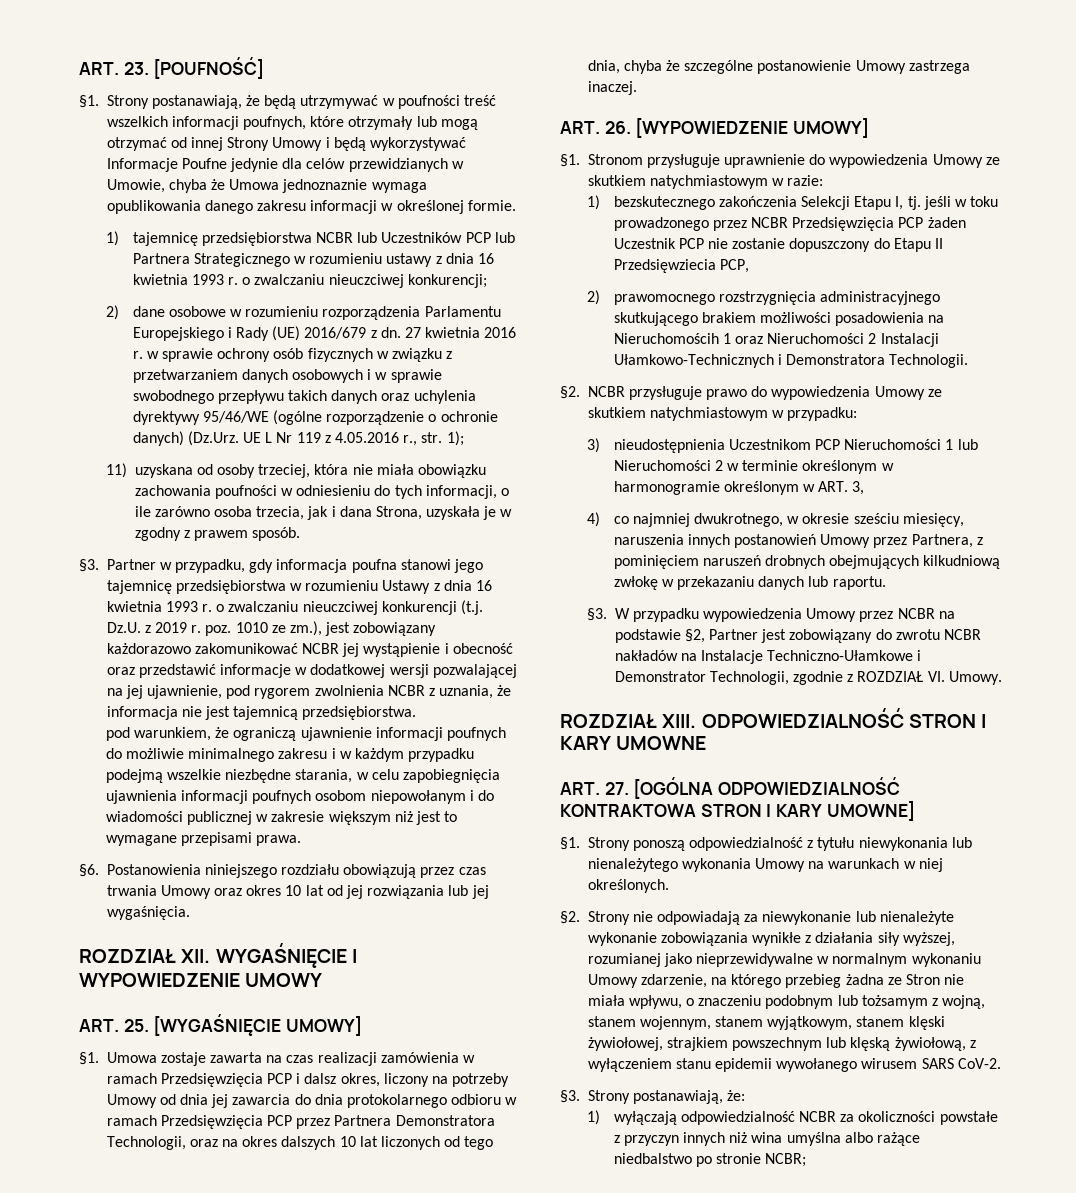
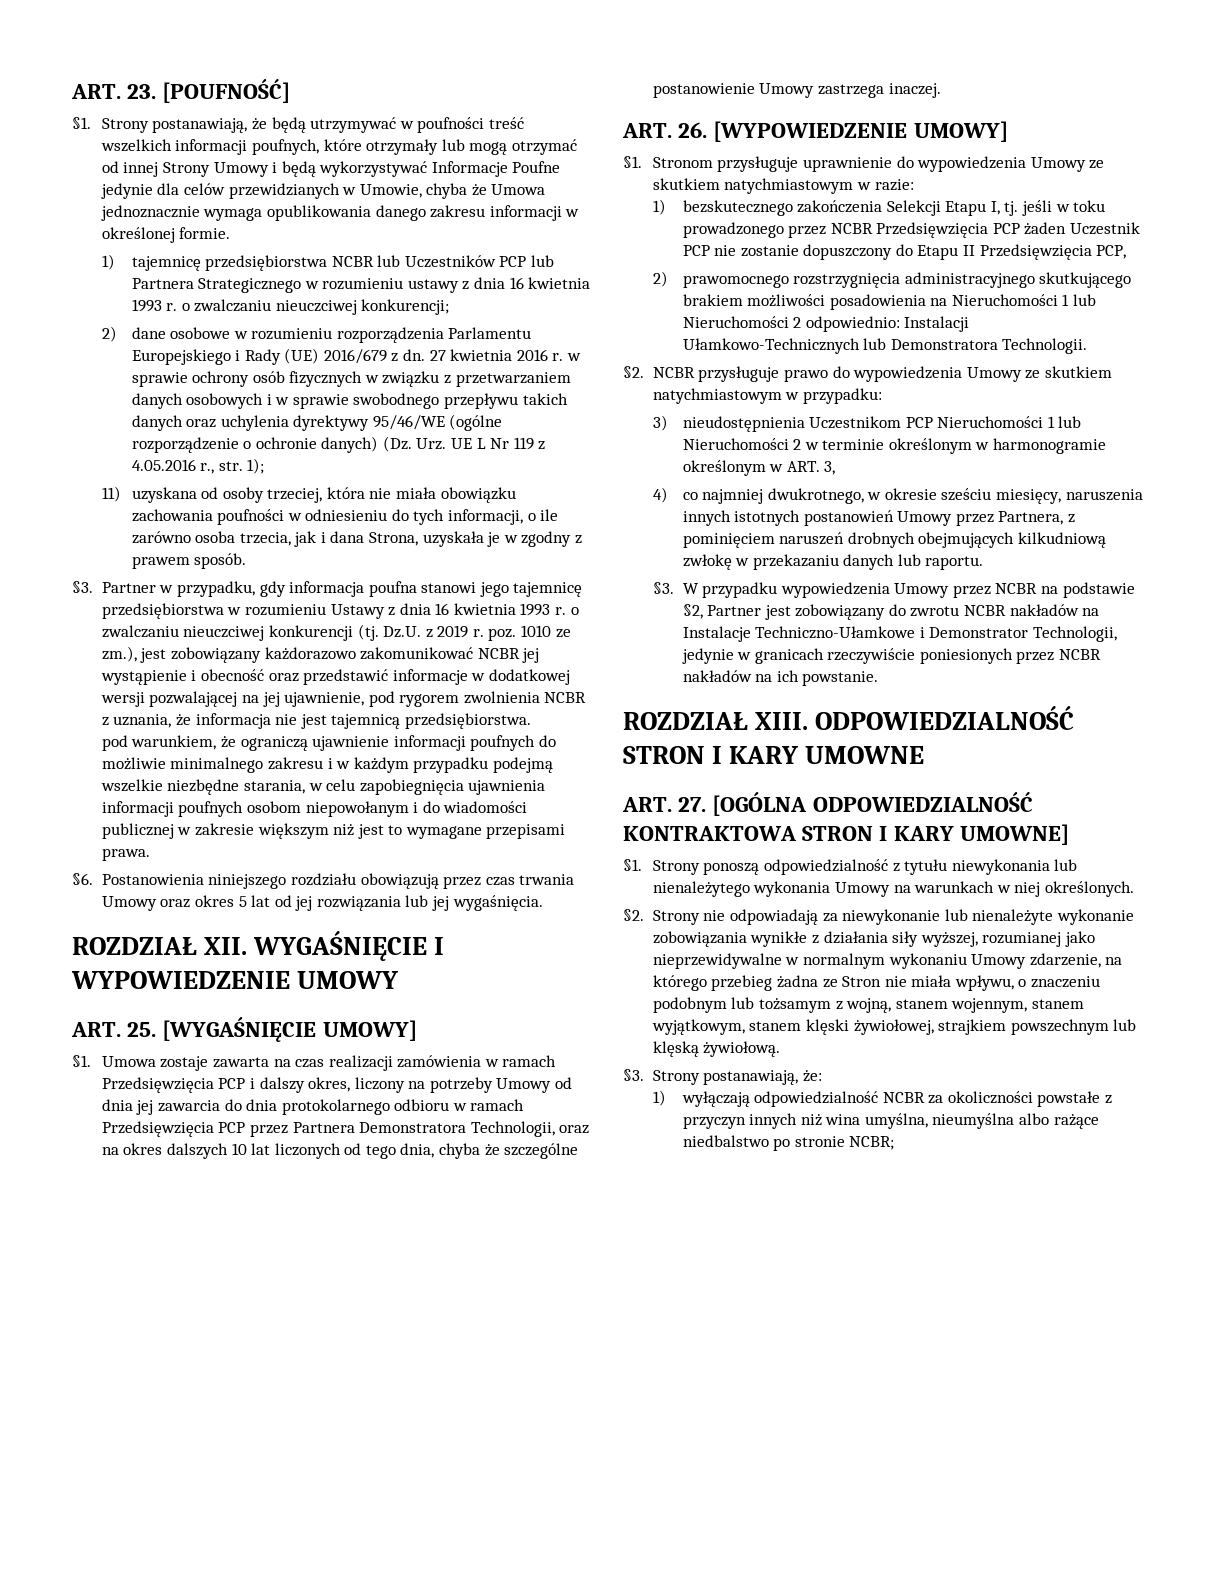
- Strony postanawiają, że będą utrzymywać w poufności treść wszelkich informacji poufnych, które otrzymały lub mogą otrzymać od innej Strony Umowy i będą wykorzystywać Informacje Poufne jedynie dla celów przewidzianych w Umowie, chyba że Umowa jednoznaznie wymaga opublikowania danego zakresu informacji w określonej formie.
+ Strony postanawiają, że będą utrzymywać w poufności treść wszelkich informacji poufnych, które otrzymały lub mogą otrzymać od innej Strony Umowy i będą wykorzystywać Informacje Poufne jedynie dla celów przewidzianych w Umowie, chyba że Umowa jednoznacznie wymaga opublikowania danego zakresu informacji w określonej formie.
- 27 kwietnia 2016 r. w sprawie ochrony osób fizycznych w związku z przetwarzaniem danych osobowych i w sprawie swobodnego przepływu takich danych oraz uchylenia dyrektywy 95/46/WE (ogólne rozporządzenie o ochronie danych) (Dz.Urz. UE L Nr 119 z 4.05.2016 r., str. 1);
+ 27 kwietnia 2016 r. w sprawie ochrony osób fizycznych w związku z przetwarzaniem danych osobowych i w sprawie swobodnego przepływu takich danych oraz uchylenia dyrektywy 95/46/WE (ogólne rozporządzenie o ochronie danych) (Dz. Urz. UE L Nr 119 z 4.05.2016 r., str. 1);
- Partner w przypadku, gdy informacja poufna stanowi jego tajemnicę przedsiębiorstwa w rozumieniu Ustawy z dnia 16 kwietnia 1993 r. o zwalczaniu nieuczciwej konkurencji (t.j. Dz.U. z 2019 r. poz. 1010 ze zm.), jest zobowiązany każdorazowo zakomunikować NCBR jej wystąpienie i obecność oraz przedstawić informacje w dodatkowej wersji pozwalającej na jej ujawnienie, pod rygorem zwolnienia NCBR z uznania, że informacja nie jest tajemnicą przedsiębiorstwa.
+ Partner w przypadku, gdy informacja poufna stanowi jego tajemnicę przedsiębiorstwa w rozumieniu Ustawy z dnia 16 kwietnia 1993 r. o zwalczaniu nieuczciwej konkurencji (tj. Dz.U. z 2019 r. poz. 1010 ze zm.), jest zobowiązany każdorazowo zakomunikować NCBR jej wystąpienie i obecność oraz przedstawić informacje w dodatkowej wersji pozwalającej na jej ujawnienie, pod rygorem zwolnienia NCBR z uznania, że informacja nie jest tajemnicą przedsiębiorstwa.
- Postanowienia niniejszego rozdziału obowiązują przez czas trwania Umowy oraz okres 10 lat od jej rozwiązania lub jej wygaśnięcia.
+ Postanowienia niniejszego rozdziału obowiązują przez czas trwania Umowy oraz okres 5 lat od jej rozwiązania lub jej wygaśnięcia.
- Umowa zostaje zawarta na czas realizacji zamówienia w ramach Przedsięwzięcia PCP i dalsz okres, liczony na potrzeby Umowy od dnia jej zawarcia do dnia protokolarnego odbioru w ramach Przedsięwzięcia PCP przez Partnera Demonstratora Technologii, oraz na okres dalszych 10 lat liczonych od tego dnia, chyba że szczególne postanowienie Umowy zastrzega inaczej.
+ Umowa zostaje zawarta na czas realizacji zamówienia w ramach Przedsięwzięcia PCP i dalszy okres, liczony na potrzeby Umowy od dnia jej zawarcia do dnia protokolarnego odbioru w ramach Przedsięwzięcia PCP przez Partnera Demonstratora Technologii, oraz na okres dalszych 10 lat liczonych od tego dnia, chyba że szczególne postanowienie Umowy zastrzega inaczej.
- 1) bezskutecznego zakończenia Selekcji Etapu I, tj. jeśli w toku prowadzonego przez NCBR Przedsięwzięcia PCP żaden Uczestnik PCP nie zostanie dopuszczony do Etapu II Przedsięwziecia PCP,
+ 1) bezskutecznego zakończenia Selekcji Etapu I, tj. jeśli w toku prowadzonego przez NCBR Przedsięwzięcia PCP żaden Uczestnik PCP nie zostanie dopuszczony do Etapu II Przedsięwzięcia PCP,
- 2) prawomocnego rozstrzygnięcia administracyjnego skutkującego brakiem możliwości posadowienia na Nieruchomościh 1 oraz Nieruchomości 2 Instalacji Ułamkowo-Technicznych i Demonstratora Technologii.
+ 2) prawomocnego rozstrzygnięcia administracyjnego skutkującego brakiem możliwości posadowienia na Nieruchomości 1 lub Nieruchomości 2 odpowiednio: Instalacji Ułamkowo-Technicznych lub Demonstratora Technologii.
- 4) co najmniej dwukrotnego, w okresie sześciu miesięcy, naruszenia innych postanowień Umowy przez Partnera, z pominięciem naruszeń drobnych obejmujących kilkudniową zwłokę w przekazaniu danych lub raportu.
+ 4) co najmniej dwukrotnego, w okresie sześciu miesięcy, naruszenia innych istotnych postanowień Umowy przez Partnera, z pominięciem naruszeń drobnych obejmujących kilkudniową zwłokę w przekazaniu danych lub raportu.
- W przypadku wypowiedzenia Umowy przez NCBR na podstawie §2, Partner jest zobowiązany do zwrotu NCBR nakładów na Instalacje Techniczno-Ułamkowe i Demonstrator Technologii, zgodnie z ROZDZIAŁ VI. Umowy.
+ W przypadku wypowiedzenia Umowy przez NCBR na podstawie §2, Partner jest zobowiązany do zwrotu NCBR nakładów na Instalacje Techniczno-Ułamkowe i Demonstrator Technologii, jedynie w granicach rzeczywiście poniesionych przez NCBR nakładów na ich powstanie.
- Strony nie odpowiadają za niewykonanie lub nienależyte wykonanie zobowiązania wynikłe z działania siły wyższej, rozumianej jako nieprzewidywalne w normalnym wykonaniu Umowy zdarzenie, na którego przebieg żadna ze Stron nie miała wpływu, o znaczeniu podobnym lub tożsamym z wojną, stanem wojennym, stanem wyjątkowym, stanem klęski żywiołowej, strajkiem powszechnym lub klęską żywiołową, z wyłączeniem stanu epidemii wywołanego wirusem SARS CoV-2.
+ Strony nie odpowiadają za niewykonanie lub nienależyte wykonanie zobowiązania wynikłe z działania siły wyższej, rozumianej jako nieprzewidywalne w normalnym wykonaniu Umowy zdarzenie, na którego przebieg żadna ze Stron nie miała wpływu, o znaczeniu podobnym lub tożsamym z wojną, stanem wojennym, stanem wyjątkowym, stanem klęski żywiołowej, strajkiem powszechnym lub klęską żywiołową.
- 1) wyłączają odpowiedzialność NCBR za okoliczności powstałe z przyczyn innych niż wina umyślna albo rażące niedbalstwo po stronie NCBR;
+ 1) wyłączają odpowiedzialność NCBR za okoliczności powstałe z przyczyn innych niż wina umyślna, nieumyślna albo rażące niedbalstwo po stronie NCBR;

